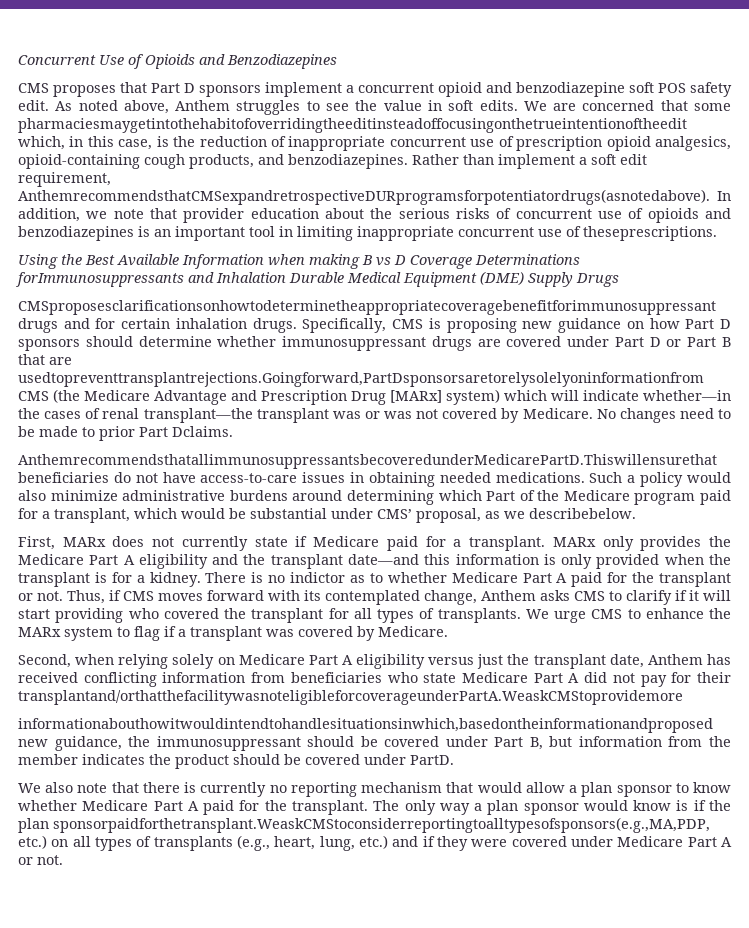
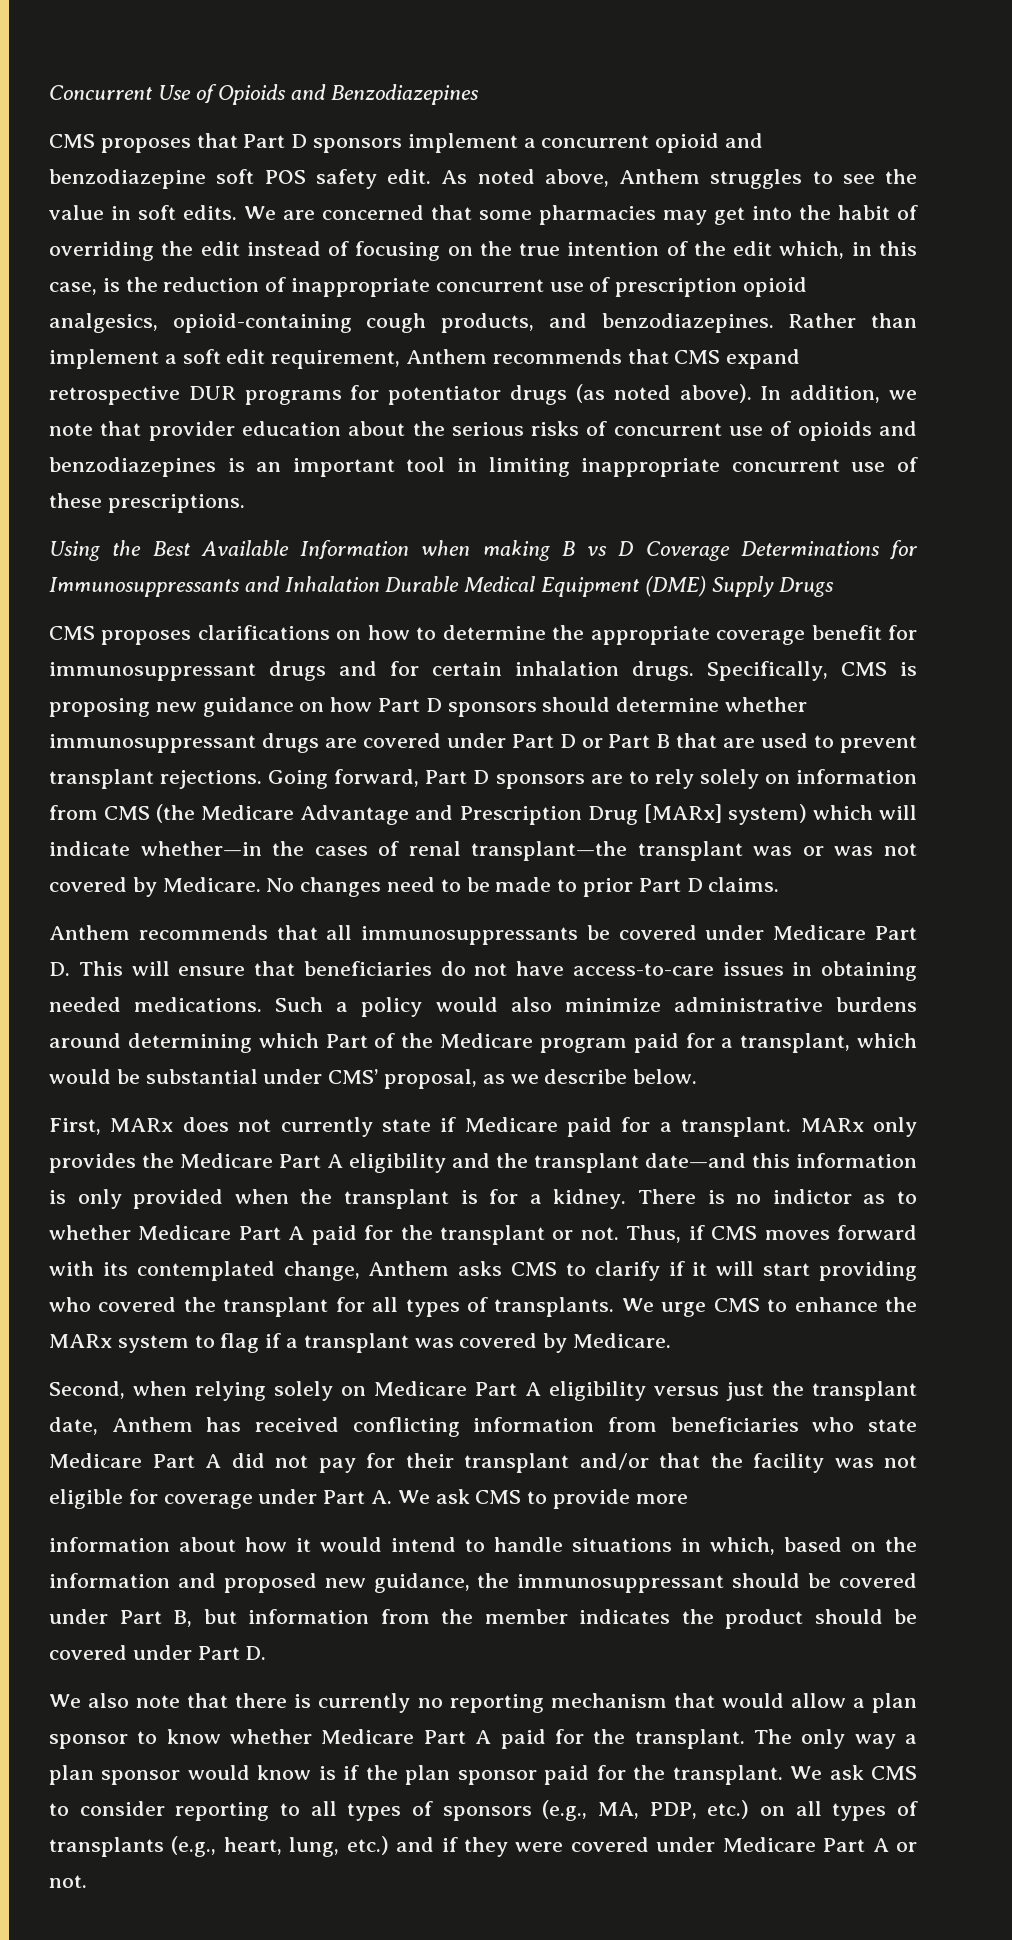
- We are concerned that some pharmaciesmaygetintothehabitofoverridingtheeditinsteadoffocusingonthetrueintentionoftheedit which, in this case, is the reduction of inappropriate concurrent use of prescription opioid analgesics, opioid-containing cough products, and benzodiazepines.
+ We are concerned that some pharmacies may get into the habit of overriding the edit instead of focusing on the true intention of the edit which, in this case, is the reduction of inappropriate concurrent use of prescription opioid analgesics, opioid-containing cough products, and benzodiazepines.
- Rather than implement a soft edit requirement, AnthemrecommendsthatCMSexpandretrospectiveDURprogramsforpotentiatordrugs(asnotedabove).
+ Rather than implement a soft edit requirement, Anthem recommends that CMS expand retrospective DUR programs for potentiator drugs (as noted above).
- In addition, we note that provider education about the serious risks of concurrent use of opioids and benzodiazepines is an important tool in limiting inappropriate concurrent use of theseprescriptions.
+ In addition, we note that provider education about the serious risks of concurrent use of opioids and benzodiazepines is an important tool in limiting inappropriate concurrent use of these prescriptions.
- Using the Best Available Information when making B vs D Coverage Determinations forImmunosuppressants and Inhalation Durable Medical Equipment (DME) Supply Drugs
+ Using the Best Available Information when making B vs D Coverage Determinations for Immunosuppressants and Inhalation Durable Medical Equipment (DME) Supply Drugs
- CMSproposesclarificationsonhowtodeterminetheappropriatecoveragebenefitforimmunosuppressant drugs and for certain inhalation drugs.
+ CMS proposes clarifications on how to determine the appropriate coverage benefit for immunosuppressant drugs and for certain inhalation drugs.
- Specifically, CMS is proposing new guidance on how Part D sponsors should determine whether immunosuppressant drugs are covered under Part D or Part B that are usedtopreventtransplantrejections.Goingforward,PartDsponsorsaretorelysolelyoninformationfrom CMS (the Medicare Advantage and Prescription Drug [MARx] system) which will indicate whether—in the cases of renal transplant—the transplant was or was not covered by Medicare.
+ Specifically, CMS is proposing new guidance on how Part D sponsors should determine whether immunosuppressant drugs are covered under Part D or Part B that are used to prevent transplant rejections. Going forward, Part D sponsors are to rely solely on information from CMS (the Medicare Advantage and Prescription Drug [MARx] system) which will indicate whether—in the cases of renal transplant—the transplant was or was not covered by Medicare.
- No changes need to be made to prior Part Dclaims.
- AnthemrecommendsthatallimmunosuppressantsbecoveredunderMedicarePartD.Thiswillensurethat beneficiaries do not have access-to-care issues in obtaining needed medications.
+ No changes need to be made to prior Part D claims.
+ Anthem recommends that all immunosuppressants be covered under Medicare Part D. This will ensure that beneficiaries do not have access-to-care issues in obtaining needed medications.
- Such a policy would also minimize administrative burdens around determining which Part of the Medicare program paid for a transplant, which would be substantial under CMS’ proposal, as we describebelow.
+ Such a policy would also minimize administrative burdens around determining which Part of the Medicare program paid for a transplant, which would be substantial under CMS’ proposal, as we describe below.
- Second, when relying solely on Medicare Part A eligibility versus just the transplant date, Anthem has received conflicting information from beneficiaries who state Medicare Part A did not pay for their transplantand/orthatthefacilitywasnoteligibleforcoverageunderPartA.WeaskCMStoprovidemore
- informationabouthowitwouldintendtohandlesituationsinwhich,basedontheinformationandproposed new guidance, the immunosuppressant should be covered under Part B, but information from the member indicates the product should be covered under PartD.
+ Second, when relying solely on Medicare Part A eligibility versus just the transplant date, Anthem has received conflicting information from beneficiaries who state Medicare Part A did not pay for their transplant and/or that the facility was not eligible for coverage under Part A. We ask CMS to provide more
+ information about how it would intend to handle situations in which, based on the information and proposed new guidance, the immunosuppressant should be covered under Part B, but information from the member indicates the product should be covered under Part D.
- The only way a plan sponsor would know is if the plan sponsorpaidforthetransplant.WeaskCMStoconsiderreportingtoalltypesofsponsors(e.g.,MA,PDP, etc.) on all types of transplants (e.g., heart, lung, etc.) and if they were covered under Medicare Part A or not.
+ The only way a plan sponsor would know is if the plan sponsor paid for the transplant. We ask CMS to consider reporting to all types of sponsors (e.g., MA, PDP, etc.) on all types of transplants (e.g., heart, lung, etc.) and if they were covered under Medicare Part A or not.

